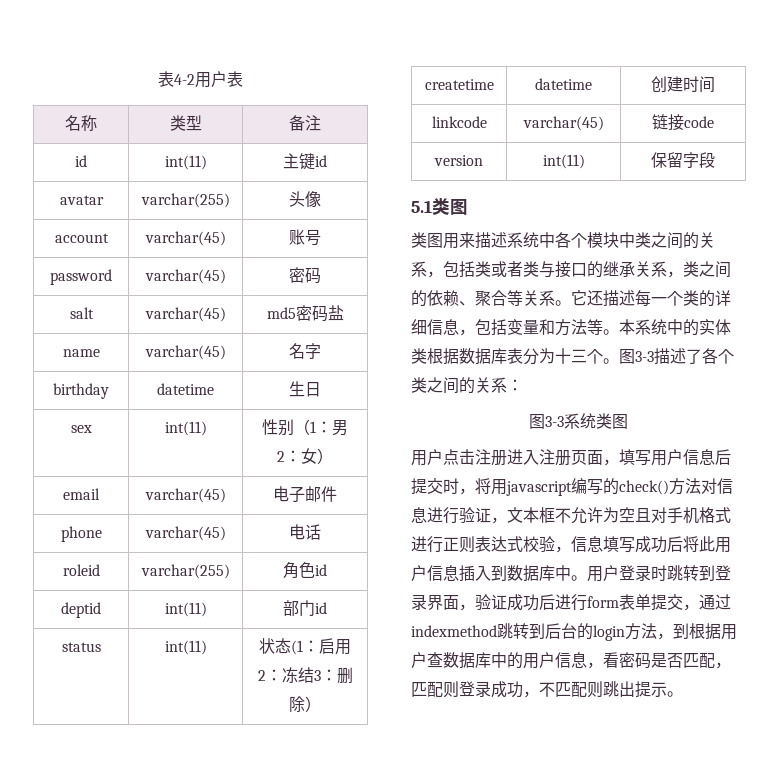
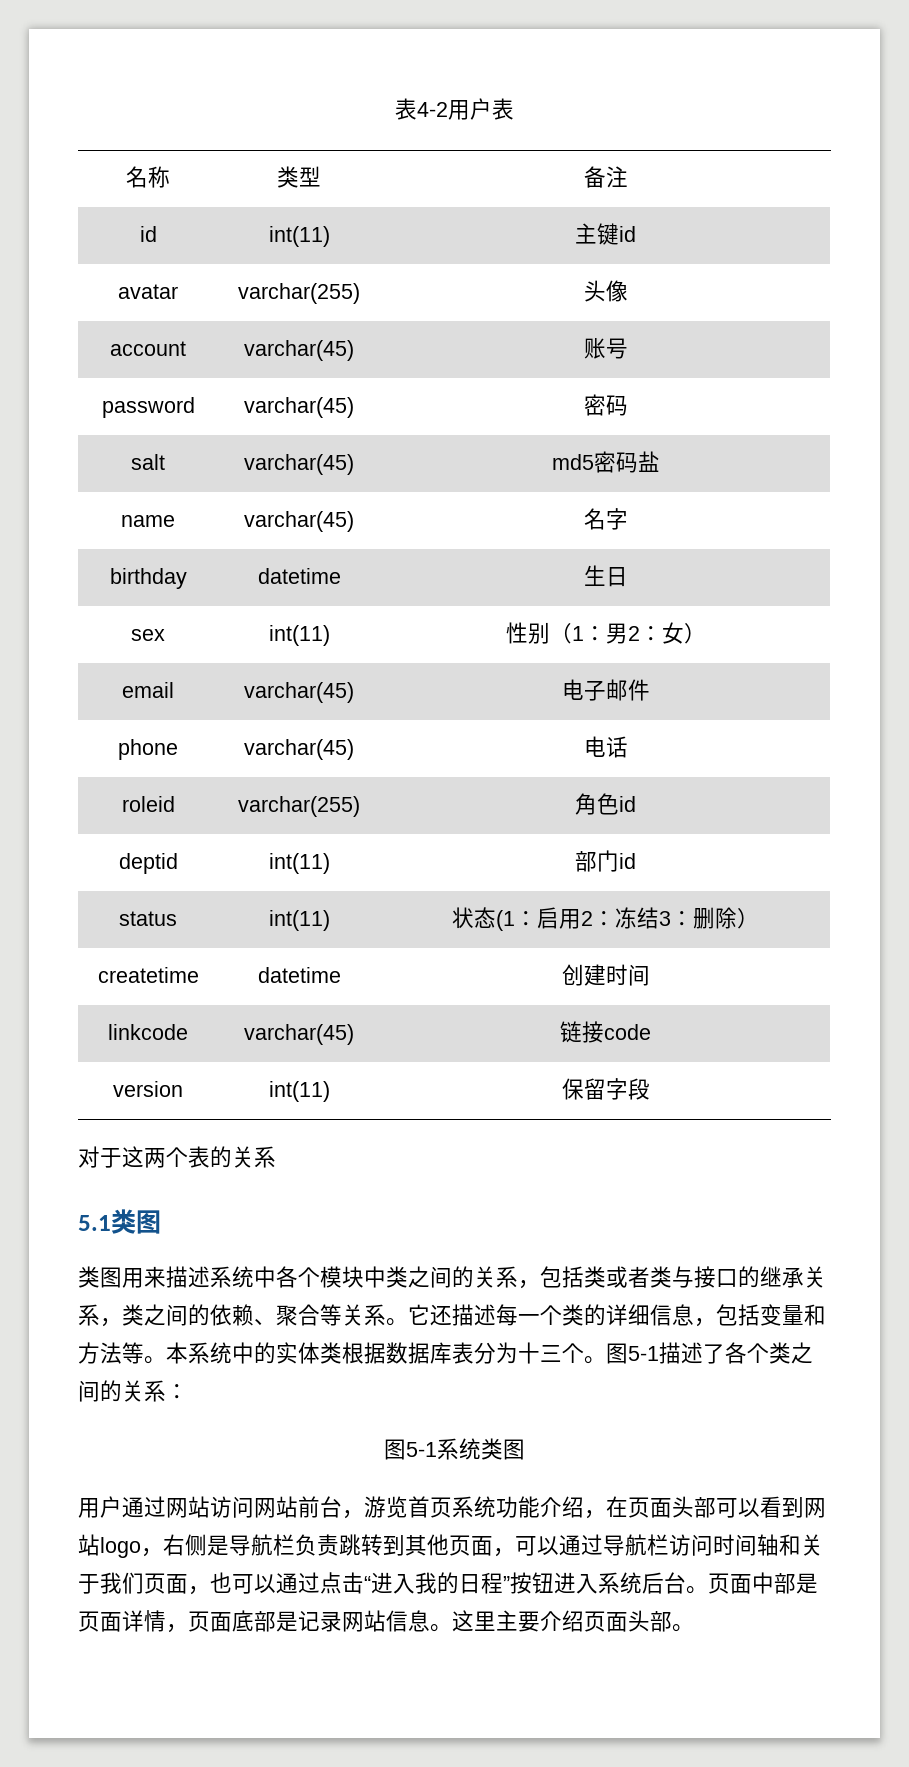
+ 对于这两个表的关系
- 图3-3描述了各个类之间的关系：
+ 图5-1描述了各个类之间的关系：
- 图3-3系统类图
+ 图5-1系统类图
- 用户点击注册进入注册页面，填写用户信息后提交时，将用javascript编写的check()方法对信息进行验证，文本框不允许为空且对手机格式进行正则表达式校验，信息填写成功后将此用户信息插入到数据库中。用户登录时跳转到登录界面，验证成功后进行form表单提交，通过indexmethod跳转到后台的login方法，到根据用户查数据库中的用户信息，看密码是否匹配，匹配则登录成功，不匹配则跳出提示。
+ 用户通过网站访问网站前台，游览首页系统功能介绍，在页面头部可以看到网站logo，右侧是导航栏负责跳转到其他页面，可以通过导航栏访问时间轴和关于我们页面，也可以通过点击“进入我的日程”按钮进入系统后台。页面中部是页面详情，页面底部是记录网站信息。这里主要介绍页面头部。

